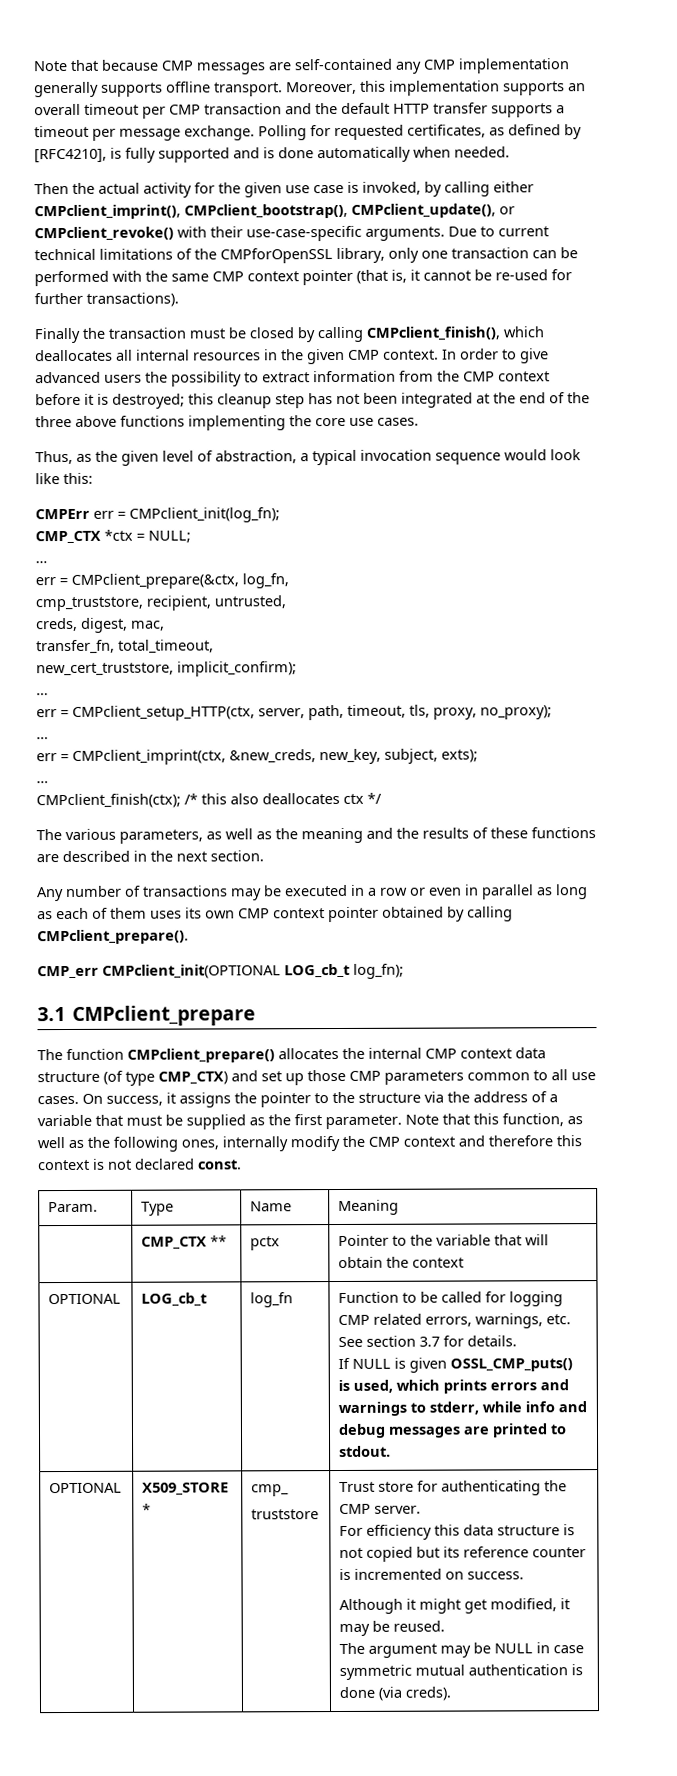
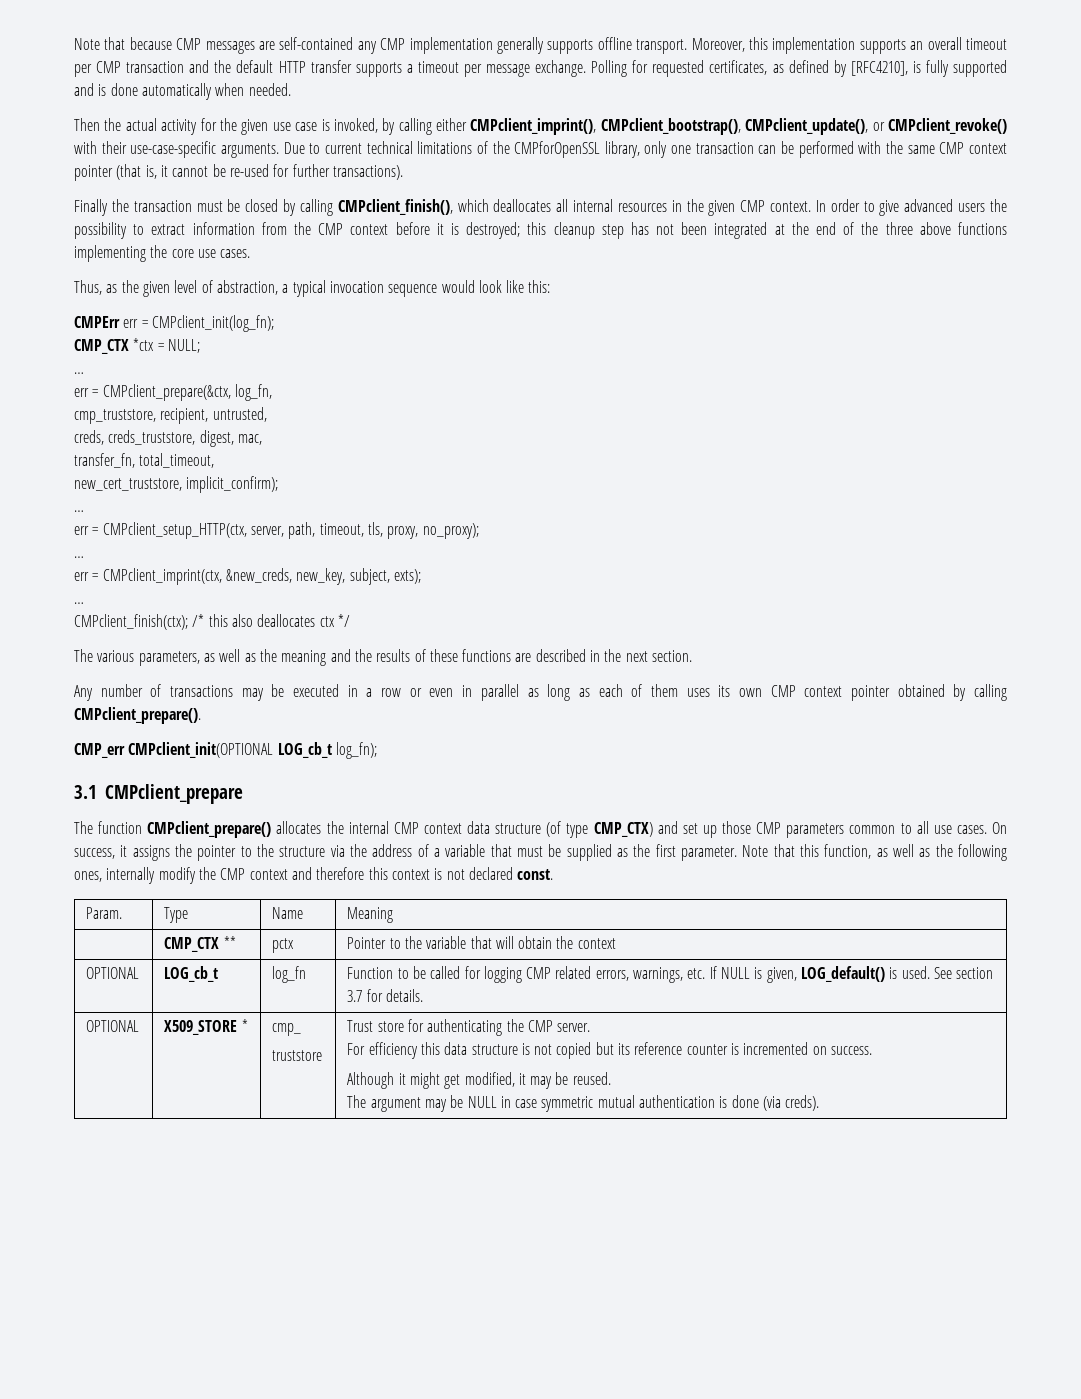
- creds, digest, mac,
+ creds, creds_truststore, digest, mac,
- Function to be called for logging CMP related errors, warnings, etc. See section 3.7 for details.
+ Function to be called for logging CMP related errors, warnings, etc. If NULL is given, LOG_default() is used. See section 3.7 for details.
- If NULL is given OSSL_CMP_puts() is used, which prints errors and warnings to stderr, while info and debug messages are printed to stdout.

